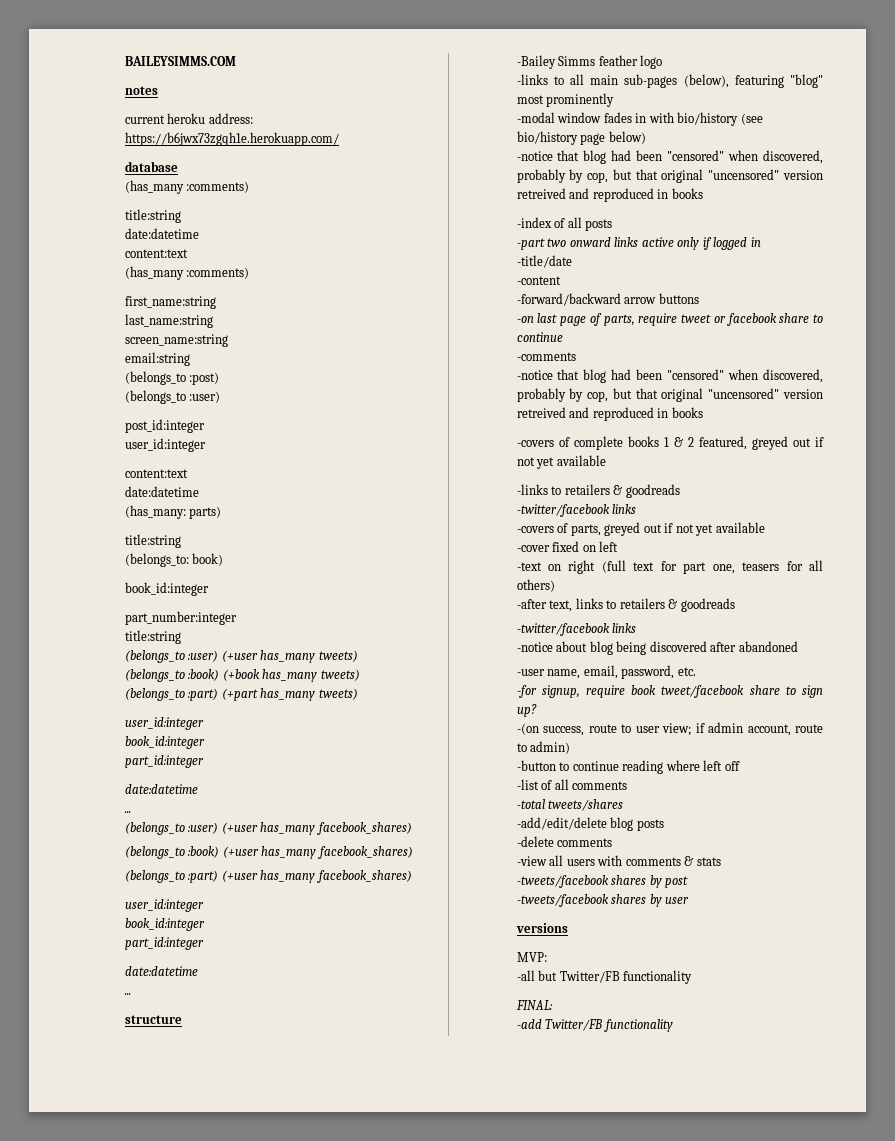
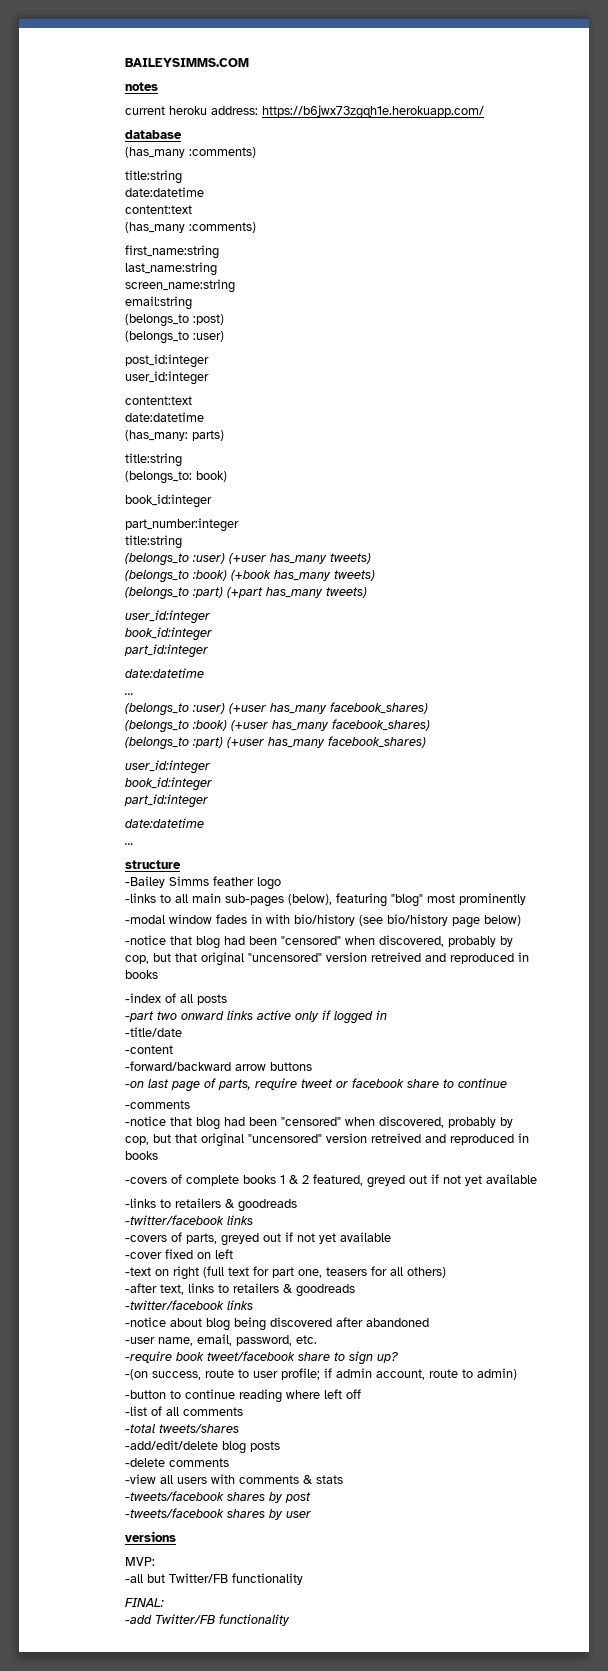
- -for signup, require book tweet/facebook share to sign up?
+ -require book tweet/facebook share to sign up?
- -(on success, route to user view; if admin account, route to admin)
+ -(on success, route to user profile; if admin account, route to admin)

